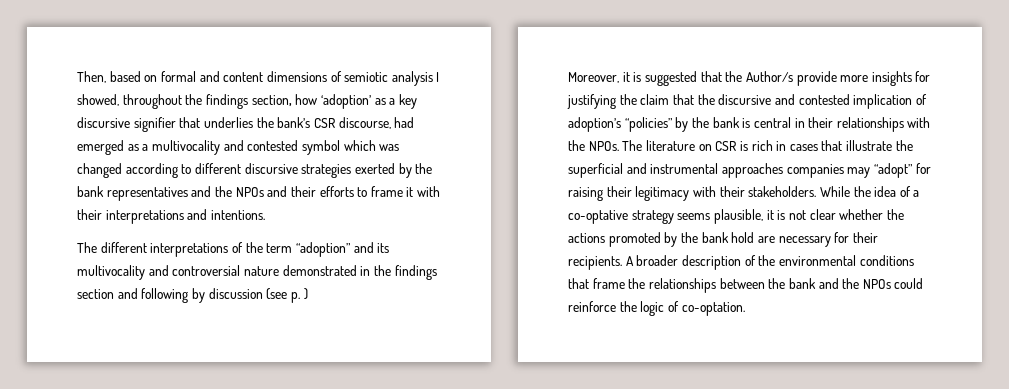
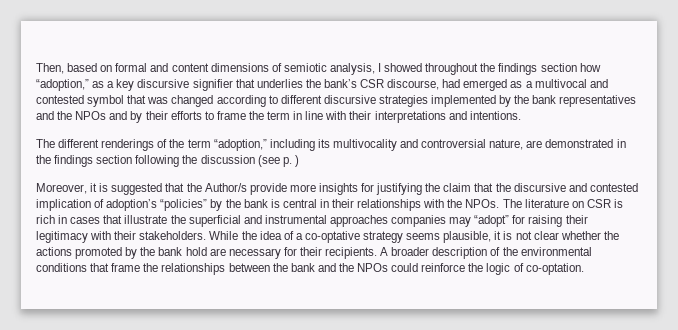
- Then, based on formal and content dimensions of semiotic analysis I showed, throughout the findings section, how ‘adoption’ as a key discursive signifier that underlies the bank’s CSR discourse, had emerged as a multivocality and contested symbol which was changed according to different discursive strategies exerted by the bank representatives and the NPOs and their efforts to frame it with their interpretations and intentions.
+ Then, based on formal and content dimensions of semiotic analysis, I showed throughout the findings section how “adoption,” as a key discursive signifier that underlies the bank’s CSR discourse, had emerged as a multivocal and contested symbol that was changed according to different discursive strategies implemented by the bank representatives and the NPOs and by their efforts to frame the term in line with their interpretations and intentions.
- The different interpretations of the term “adoption” and its multivocality and controversial nature demonstrated in the findings section and following by discussion (see p. )
+ The different renderings of the term “adoption,” including its multivocality and controversial nature, are demonstrated in the findings section following the discussion (see p. )

